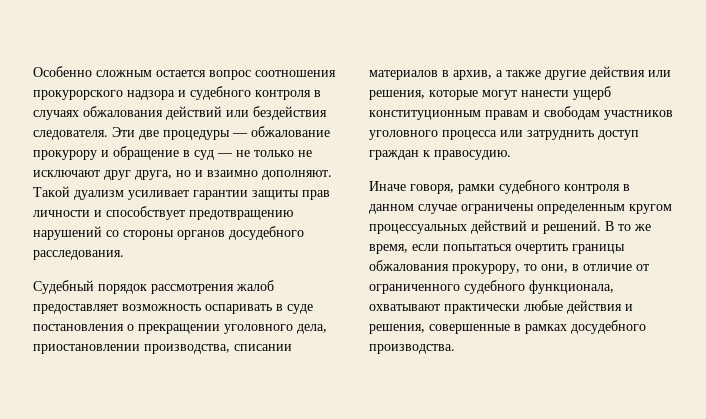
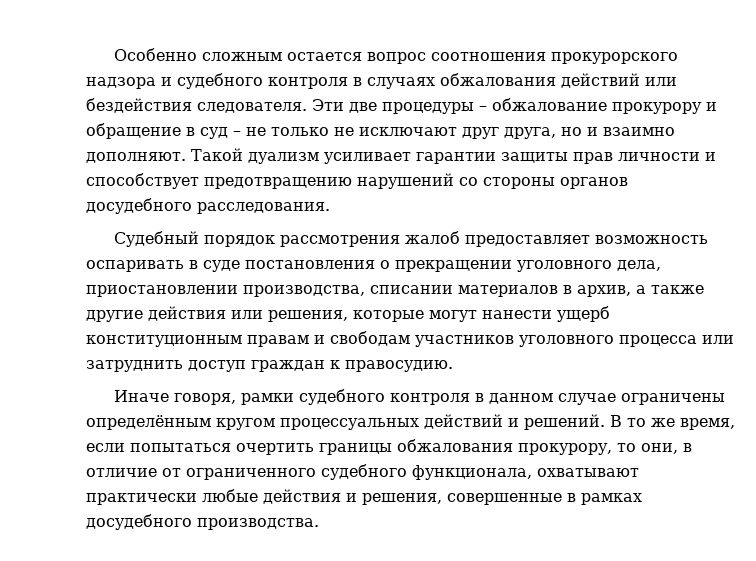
- Эти две процедуры — обжалование прокурору и обращение в суд — не только не исключают друг друга, но и взаимно дополняют.
+ Эти две процедуры – обжалование прокурору и обращение в суд – не только не исключают друг друга, но и взаимно дополняют.
- Иначе говоря, рамки судебного контроля в данном случае ограничены определенным кругом процессуальных действий и решений.
+ Иначе говоря, рамки судебного контроля в данном случае ограничены определённым кругом процессуальных действий и решений.

